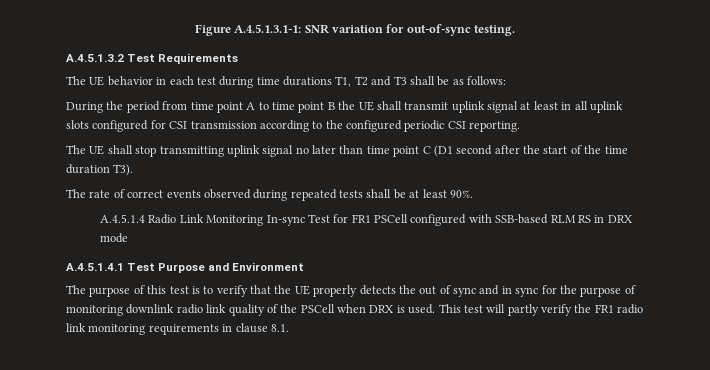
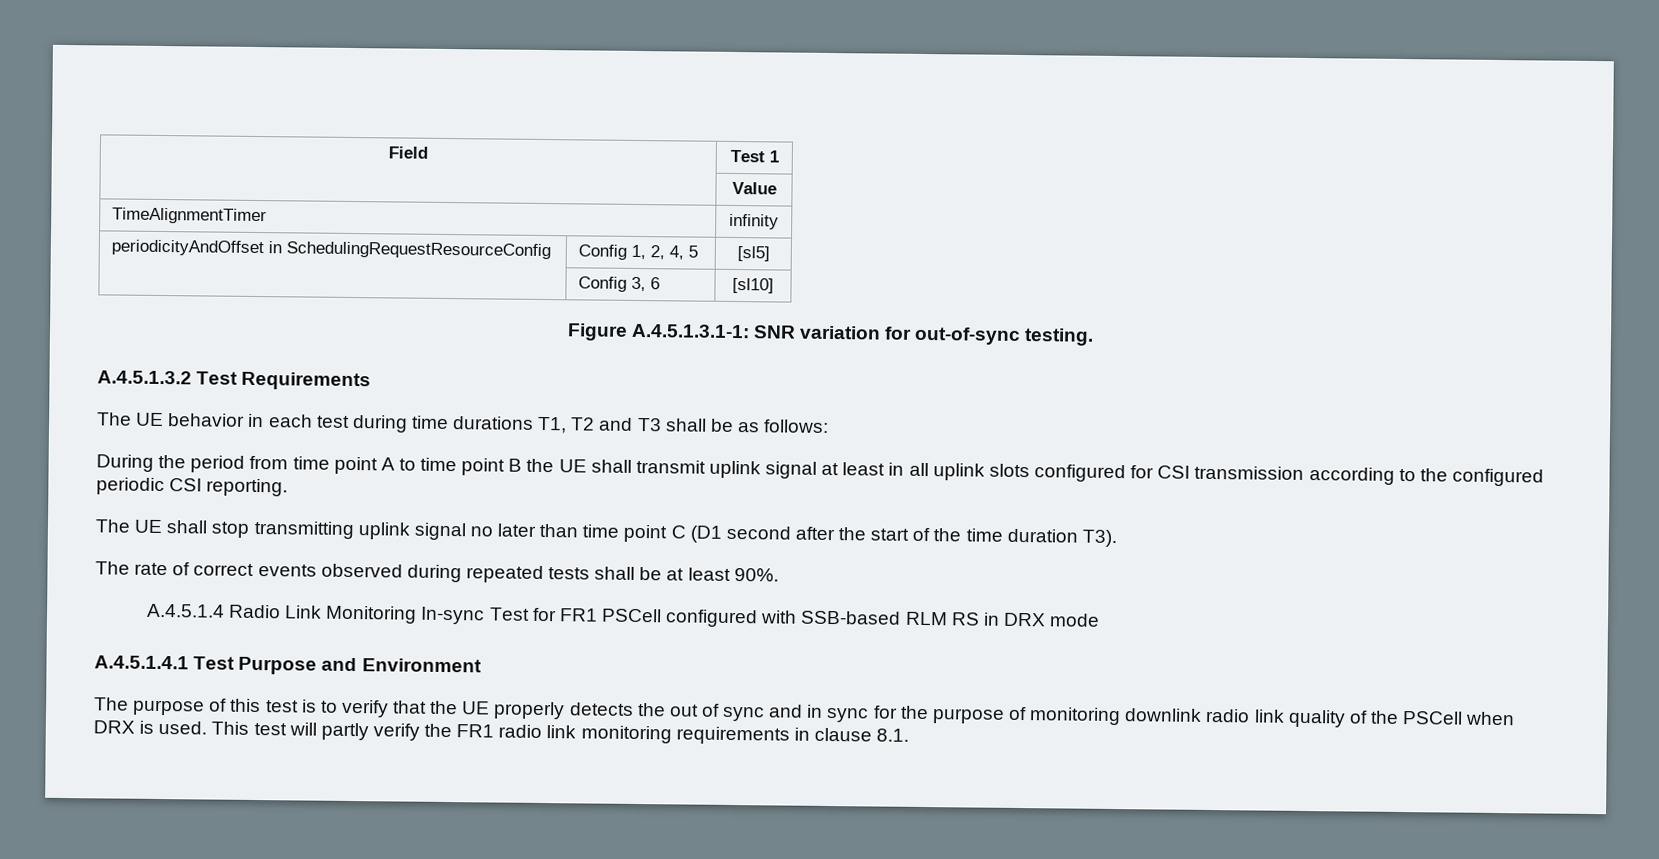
+ Field | Test 1
+ | Value
+ TimeAlignmentTimer | infinity
+ periodicityAndOffset in SchedulingRequestResourceConfig | Config 1, 2, 4, 5 | [sl5]
+ | Config 3, 6 | [sl10]

